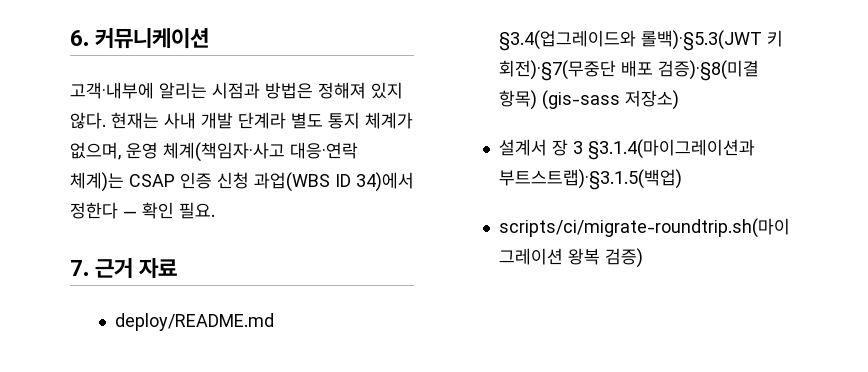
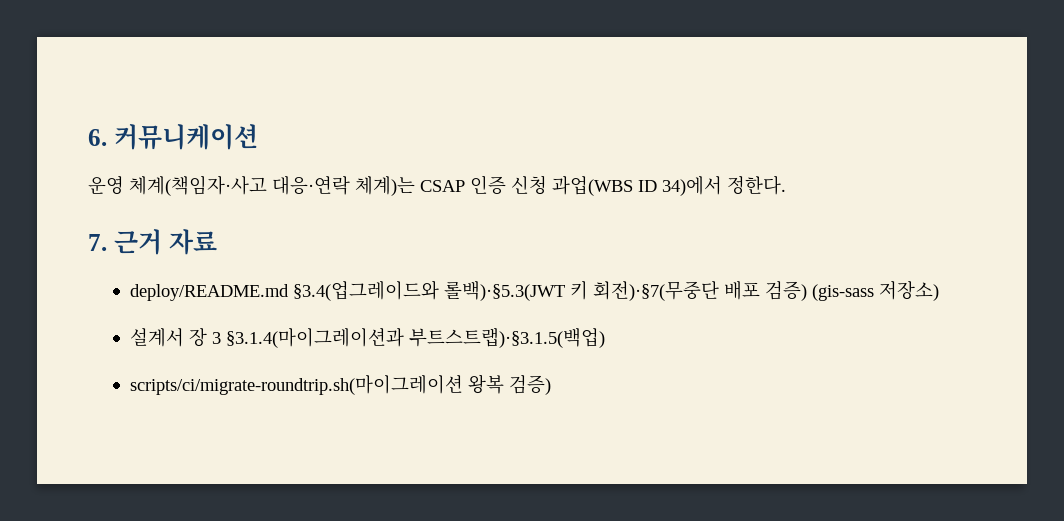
- 고객·내부에 알리는 시점과 방법은 정해져 있지 않다. 현재는 사내 개발 단계라 별도 통지 체계가 없으며, 운영 체계(책임자·사고 대응·연락 체계)는 CSAP 인증 신청 과업(WBS ID 34)에서 정한다 — 확인 필요.
+ 운영 체계(책임자·사고 대응·연락 체계)는 CSAP 인증 신청 과업(WBS ID 34)에서 정한다.
- deploy/README.md §3.4(업그레이드와 롤백)·§5.3(JWT 키 회전)·§7(무중단 배포 검증)·§8(미결 항목) (gis-sass 저장소)
+ deploy/README.md §3.4(업그레이드와 롤백)·§5.3(JWT 키 회전)·§7(무중단 배포 검증) (gis-sass 저장소)

